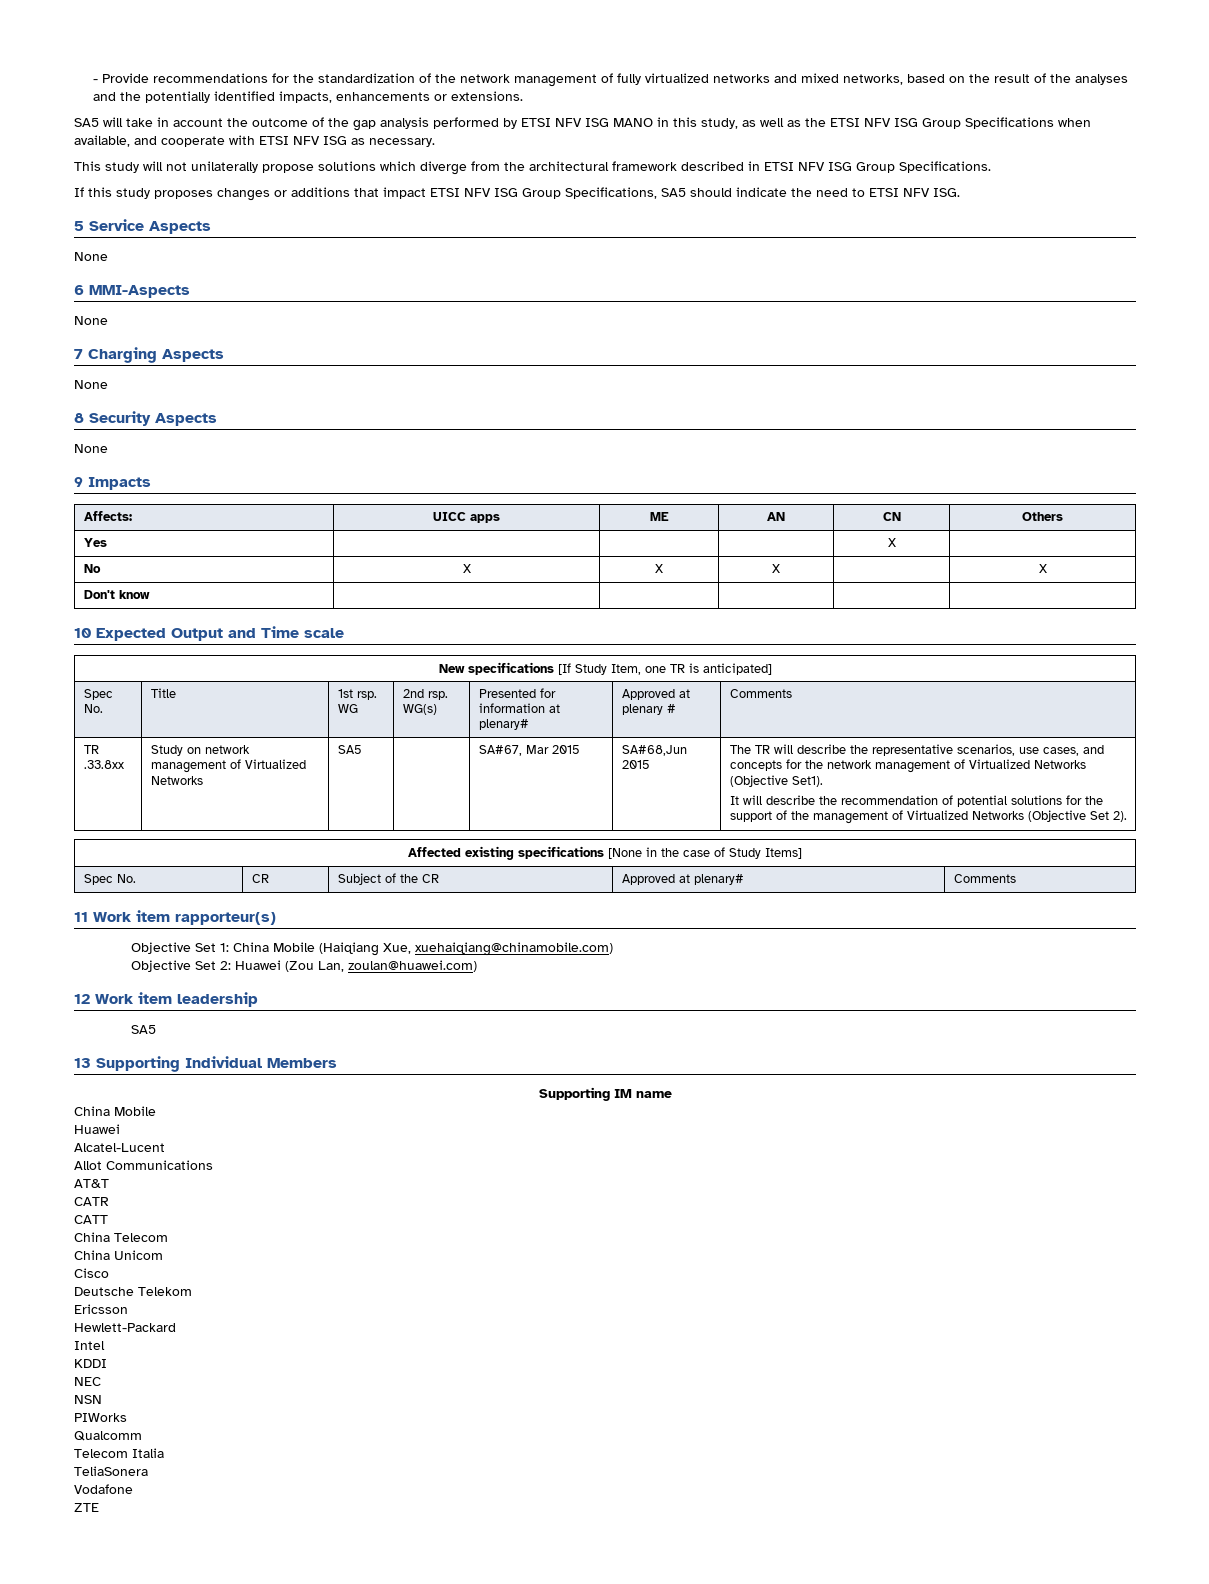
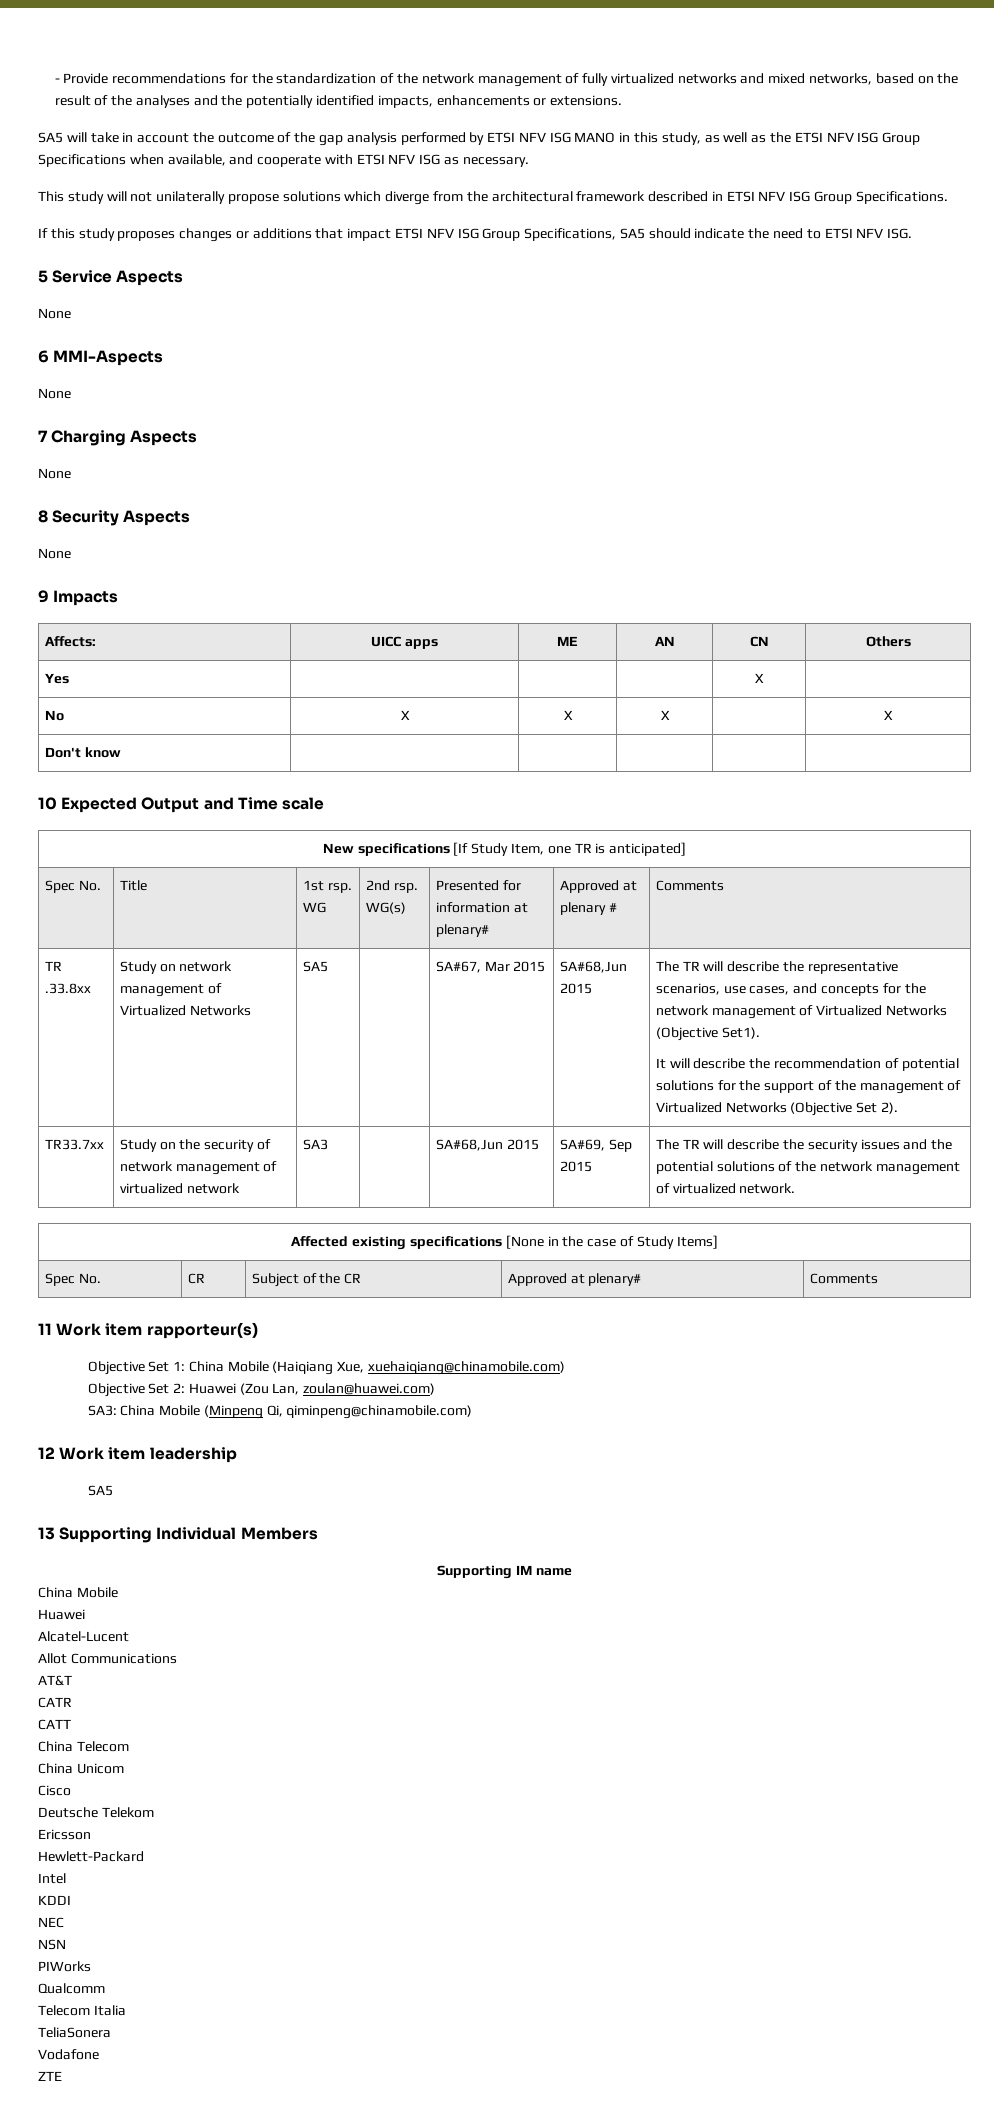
+ TR33.7xx | Study on the security of network management of virtualized network | SA3 | | SA#68,Jun 2015 | SA#69, Sep 2015 | The TR will describe the security issues and the potential solutions of the network management of virtualized network.
+ SA3: China Mobile (Minpeng Qi, qiminpeng@chinamobile.com)

